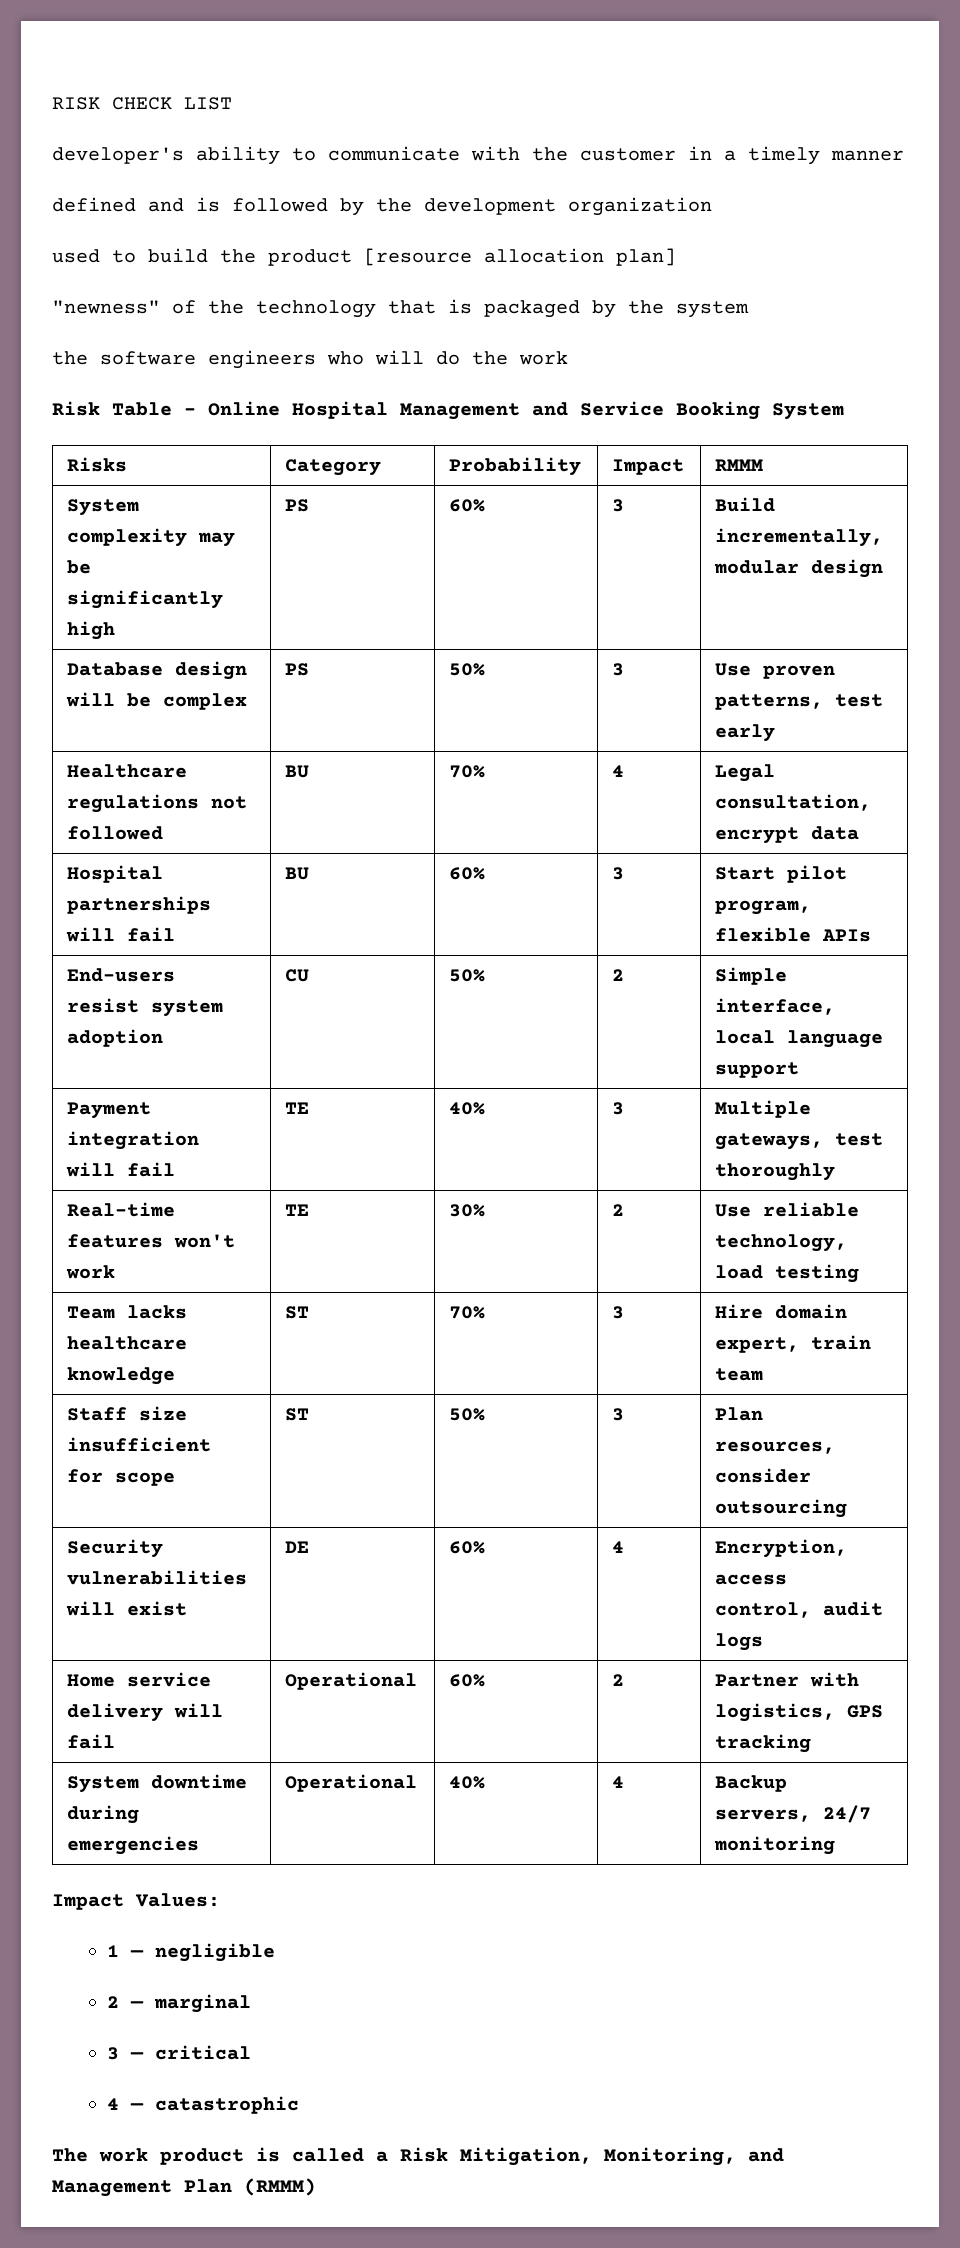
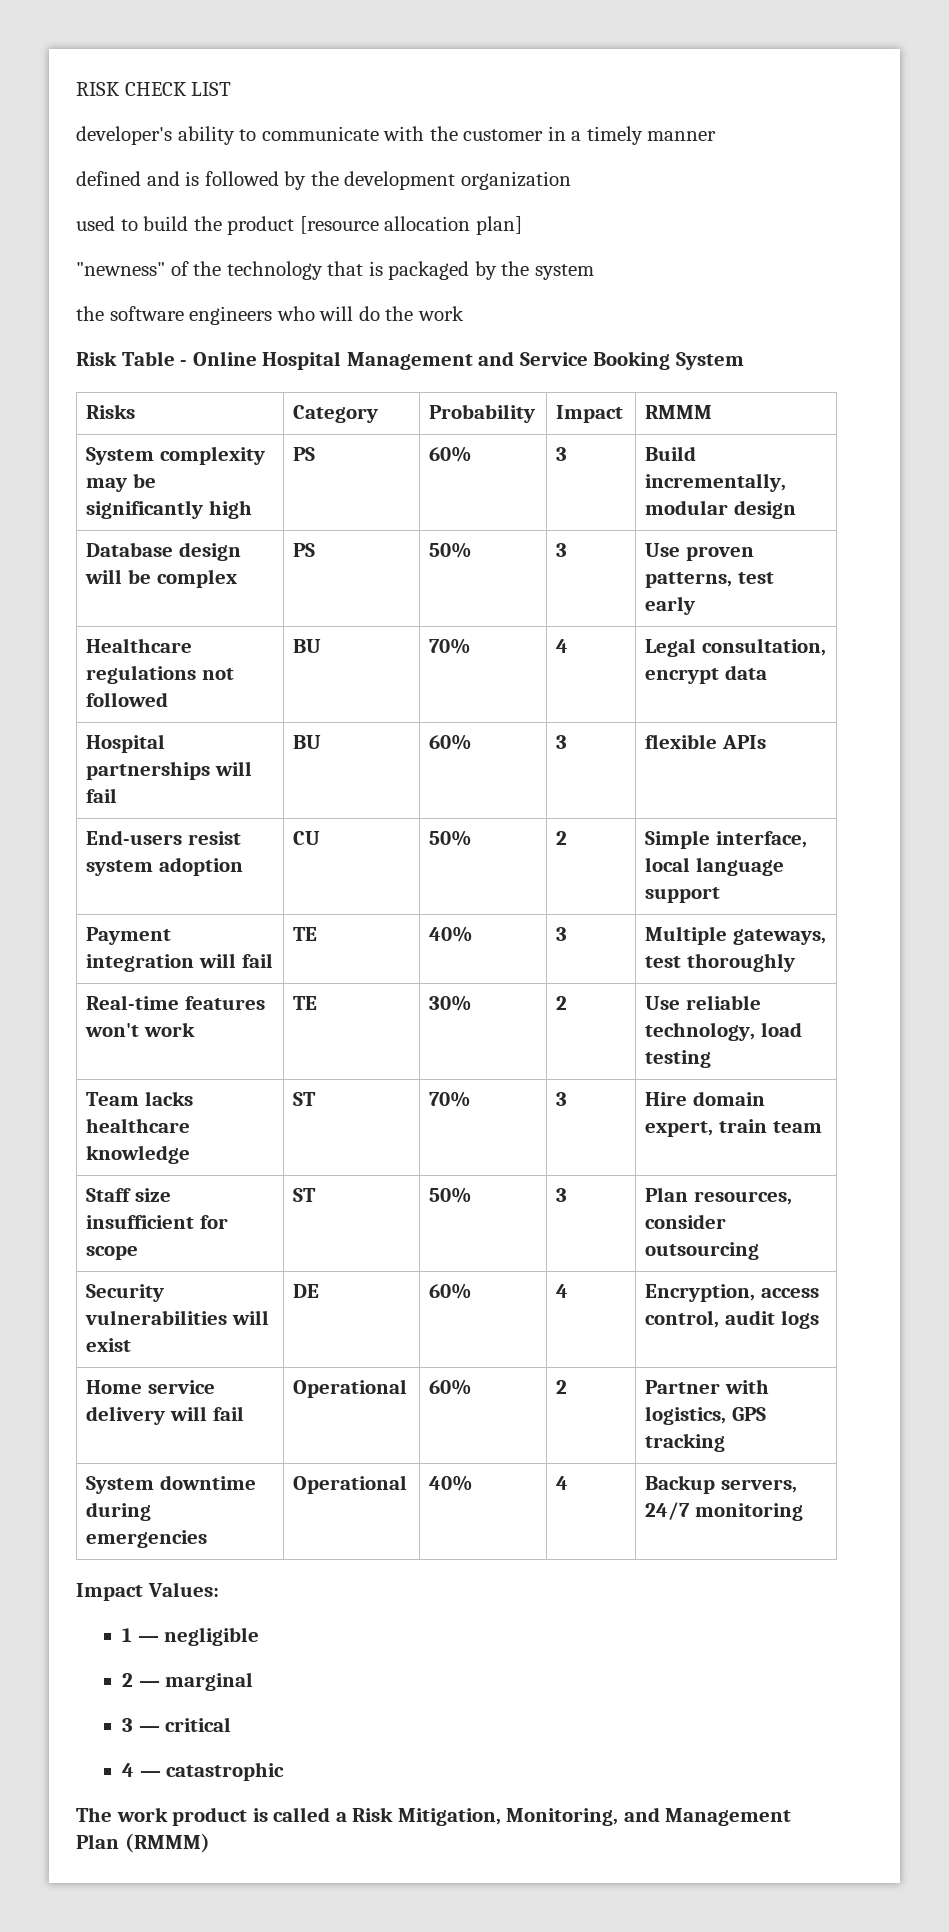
- Hospital partnerships will fail | BU | 60% | 3 | Start pilot program, flexible APIs
+ Hospital partnerships will fail | BU | 60% | 3 | flexible APIs

